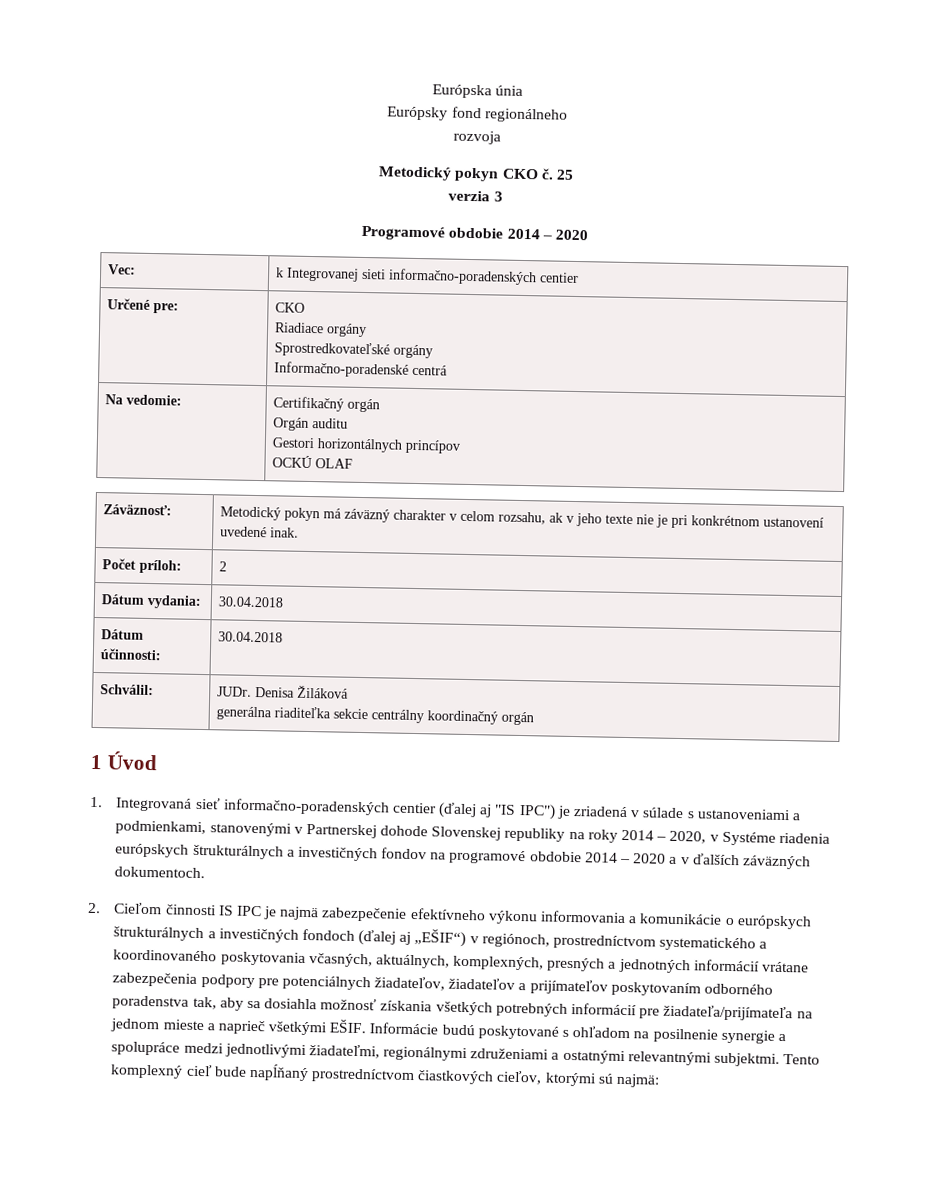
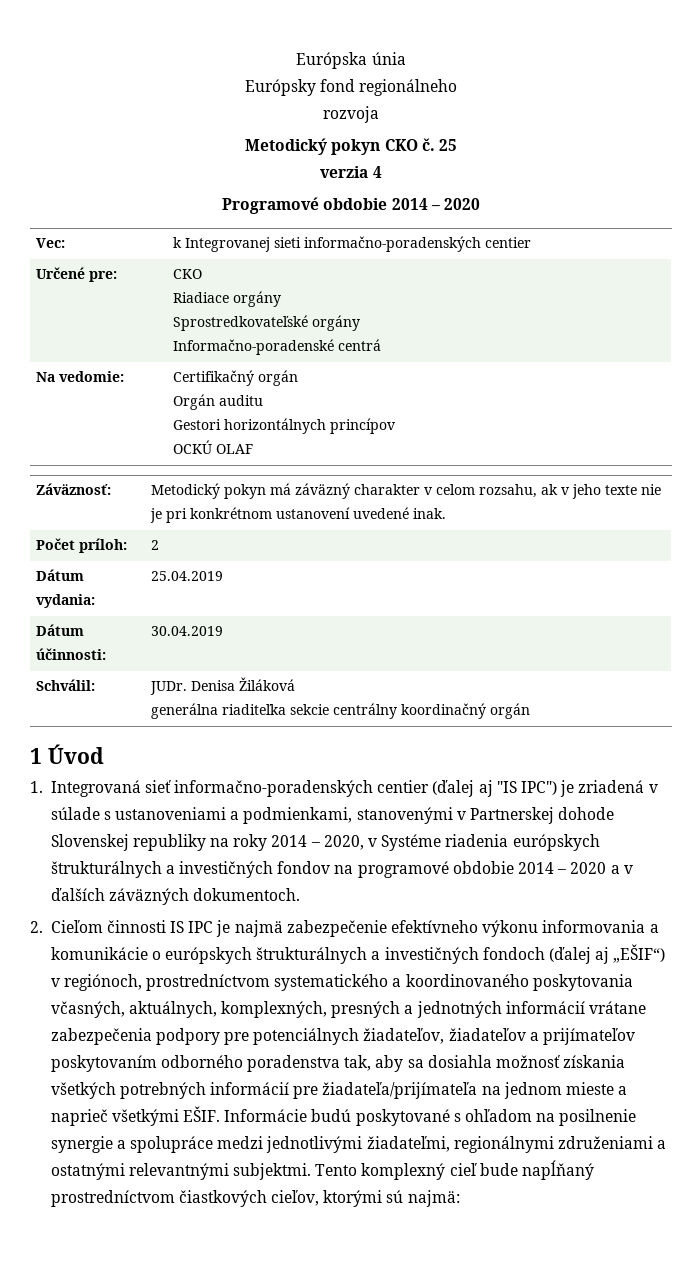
- verzia 3
+ verzia 4
- Dátum vydania: | 30.04.2018
+ Dátum vydania: | 25.04.2019
- Dátum účinnosti: | 30.04.2018
+ Dátum účinnosti: | 30.04.2019

